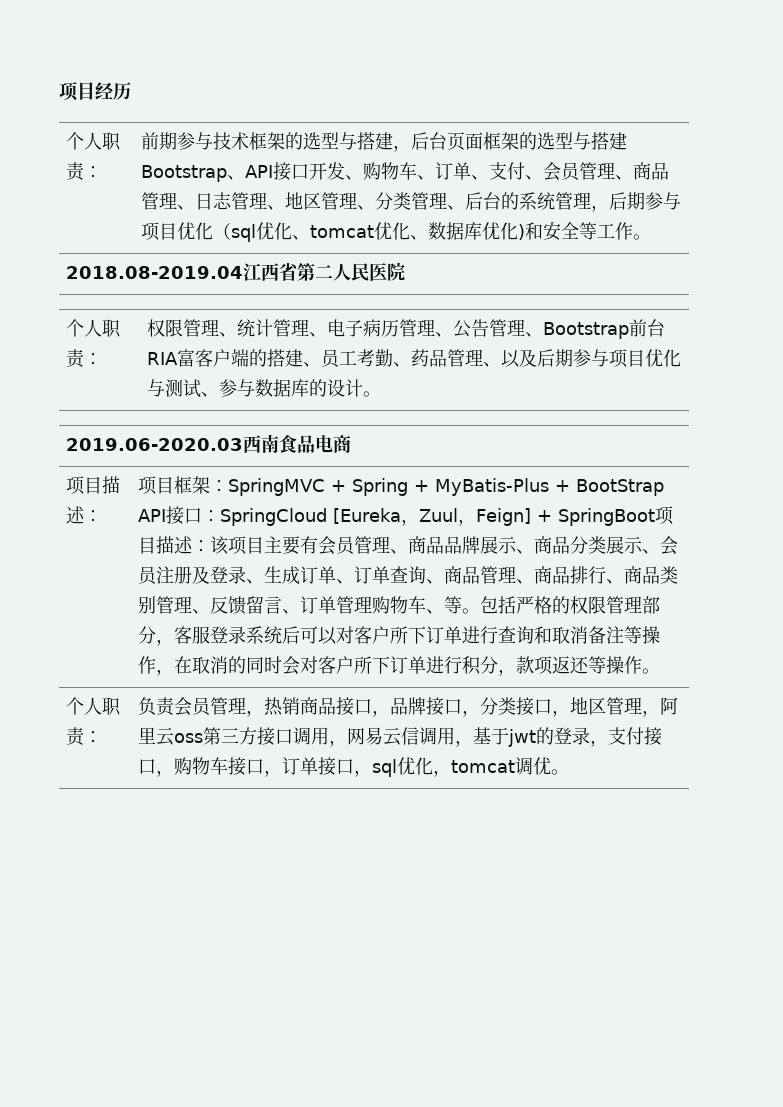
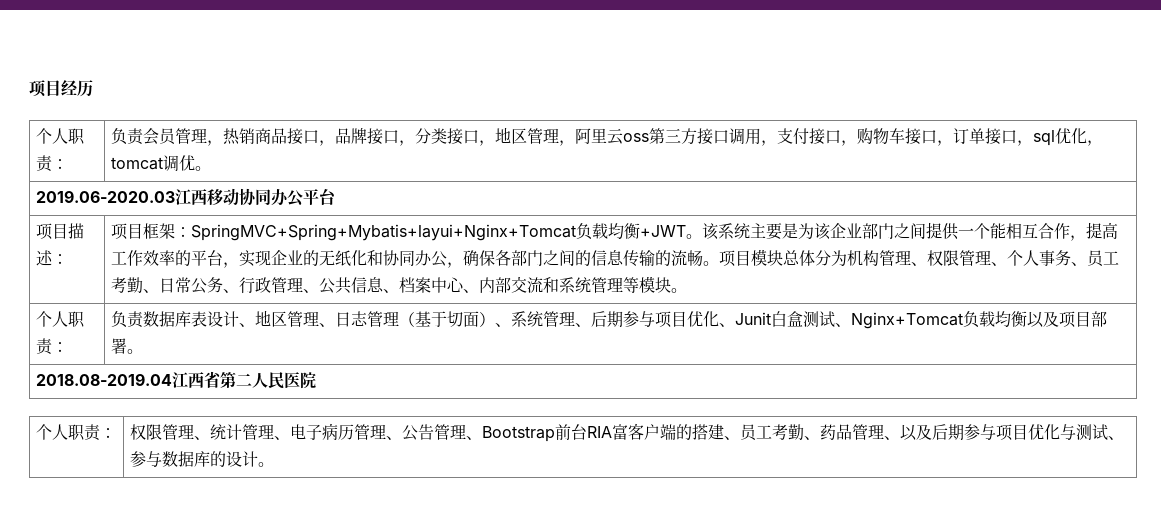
- 前期参与技术框架的选型与搭建，后台页面框架的选型与搭建Bootstrap、API接口开发、购物车、订单、支付、会员管理、商品管理、日志管理、地区管理、分类管理、后台的系统管理，后期参与项目优化（sql优化、tomcat优化、数据库优化)和安全等工作。
+ 负责会员管理，热销商品接口，品牌接口，分类接口，地区管理，阿里云oss第三方接口调用，支付接口，购物车接口，订单接口，sql优化，tomcat调优。
+ 2019.06-2020.03江西移动协同办公平台
+ 项目描述： | 项目框架：SpringMVC+Spring+Mybatis+layui+Nginx+Tomcat负载均衡+JWT。该系统主要是为该企业部门之间提供一个能相互合作，提高工作效率的平台，实现企业的无纸化和协同办公，确保各部门之间的信息传输的流畅。项目模块总体分为机构管理、权限管理、个人事务、员工考勤、日常公务、行政管理、公共信息、档案中心、内部交流和系统管理等模块。
+ 个人职责： | 负责数据库表设计、地区管理、日志管理（基于切面）、系统管理、后期参与项目优化、Junit白盒测试、Nginx+Tomcat负载均衡以及项目部署。
- 2019.06-2020.03西南食品电商
- 项目描述： | 项目框架：SpringMVC + Spring + MyBatis-Plus + BootStrap API接口：SpringCloud [Eureka，Zuul，Feign] + SpringBoot项目描述：该项目主要有会员管理、商品品牌展示、商品分类展示、会员注册及登录、生成订单、订单查询、商品管理、商品排行、商品类别管理、反馈留言、订单管理购物车、等。包括严格的权限管理部分，客服登录系统后可以对客户所下订单进行查询和取消备注等操作，在取消的同时会对客户所下订单进行积分，款项返还等操作。
- 个人职责： | 负责会员管理，热销商品接口，品牌接口，分类接口，地区管理，阿里云oss第三方接口调用，网易云信调用，基于jwt的登录，支付接口，购物车接口，订单接口，sql优化，tomcat调优。

